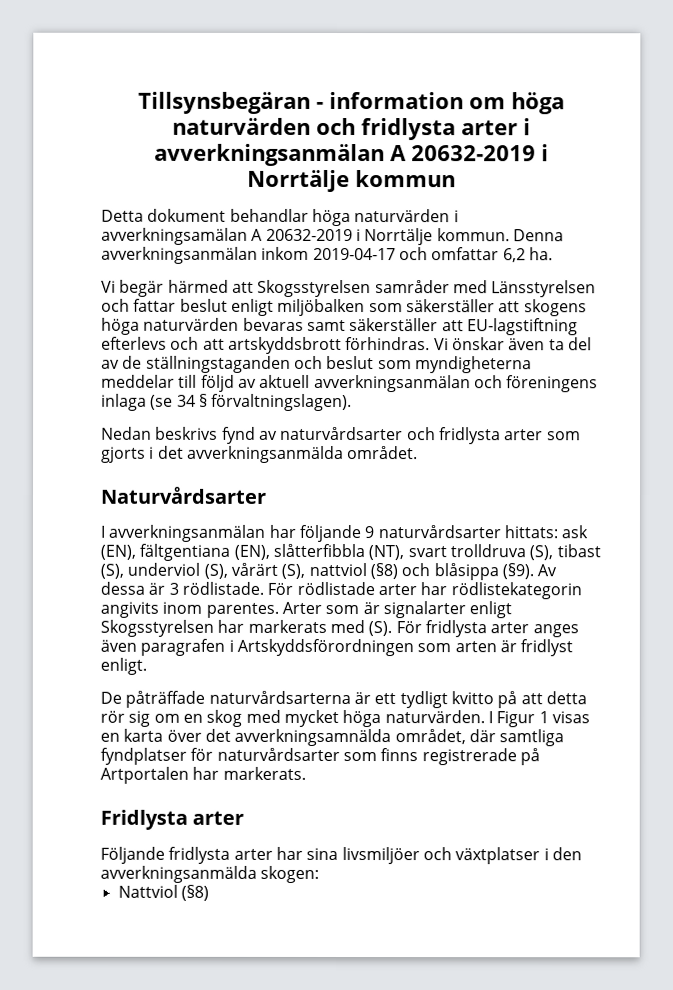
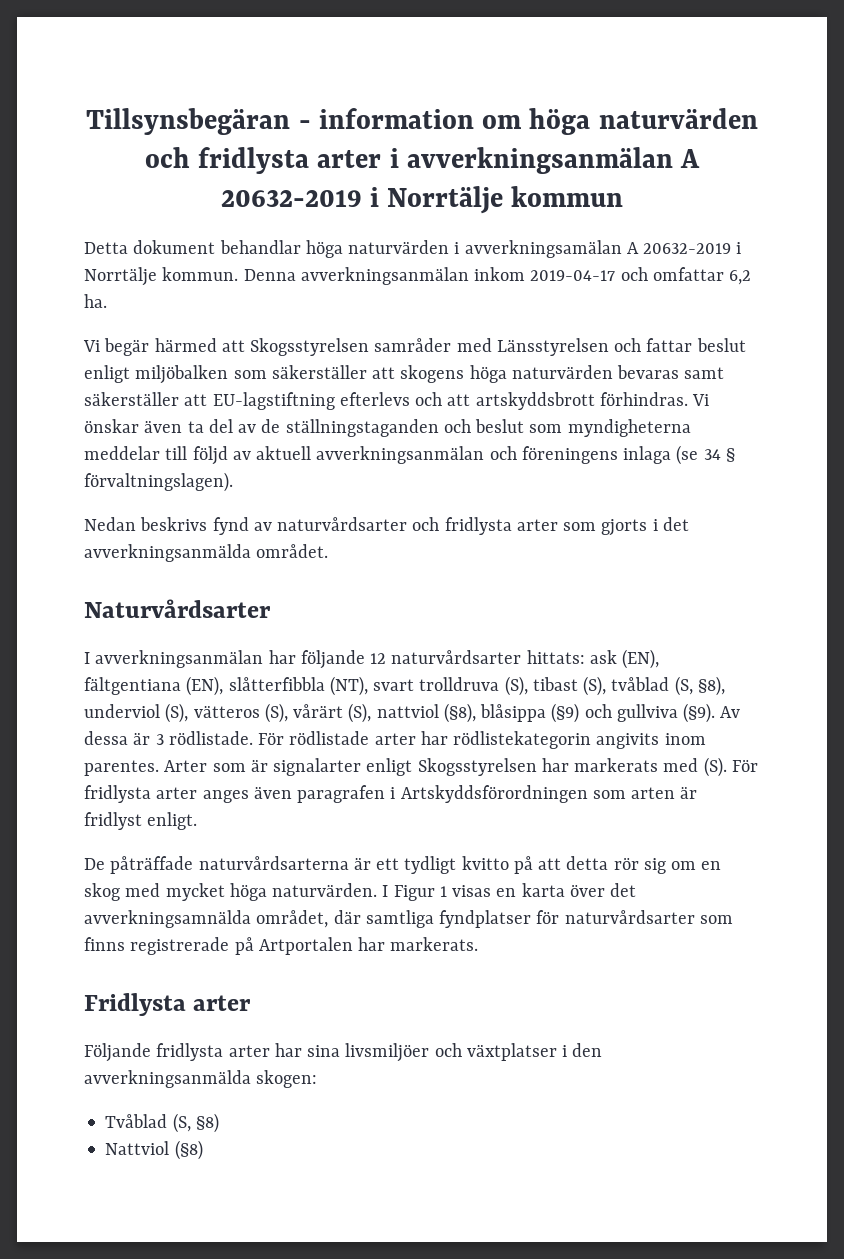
- I avverkningsanmälan har följande 9 naturvårdsarter hittats: ask (EN), fältgentiana (EN), slåtterfibbla (NT), svart trolldruva (S), tibast (S), underviol (S), vårärt (S), nattviol (§8) och blåsippa (§9).
+ I avverkningsanmälan har följande 12 naturvårdsarter hittats: ask (EN), fältgentiana (EN), slåtterfibbla (NT), svart trolldruva (S), tibast (S), tvåblad (S, §8), underviol (S), vätteros (S), vårärt (S), nattviol (§8), blåsippa (§9) och gullviva (§9).
+ Tvåblad (S, §8)

